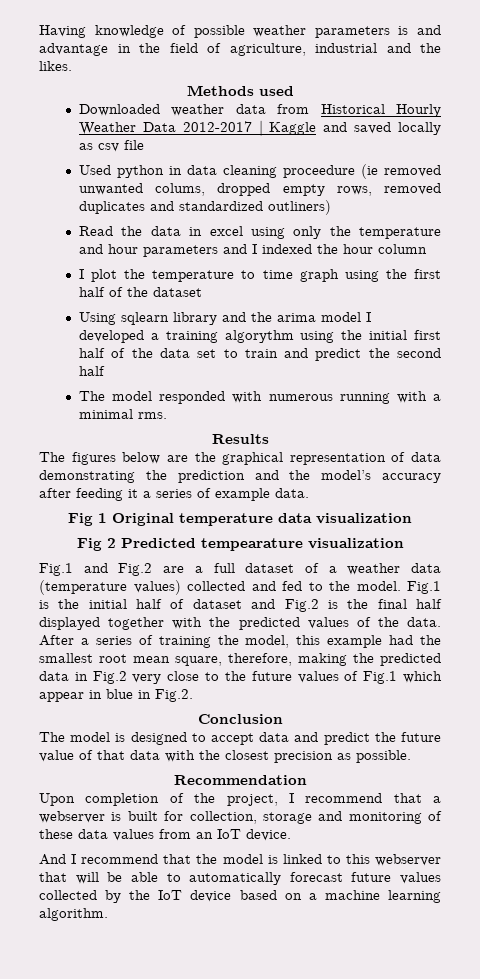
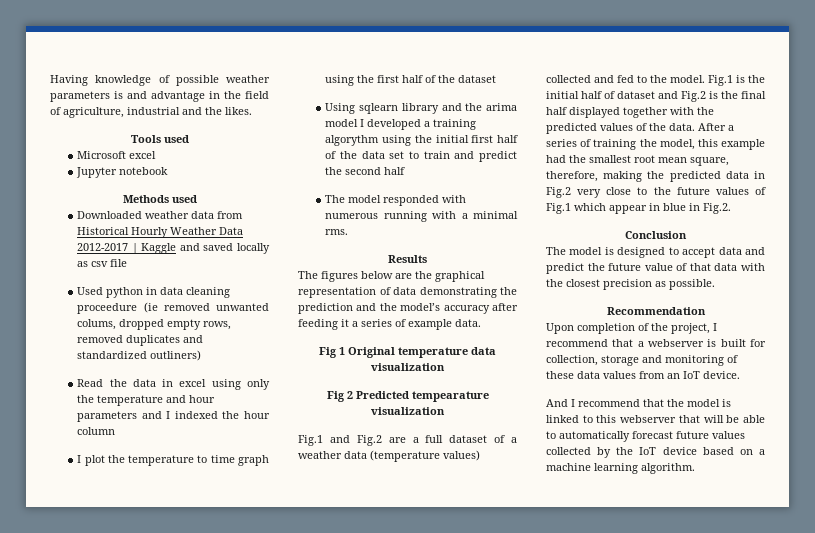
+ Tools used
+ Microsoft excel
+ Jupyter notebook

